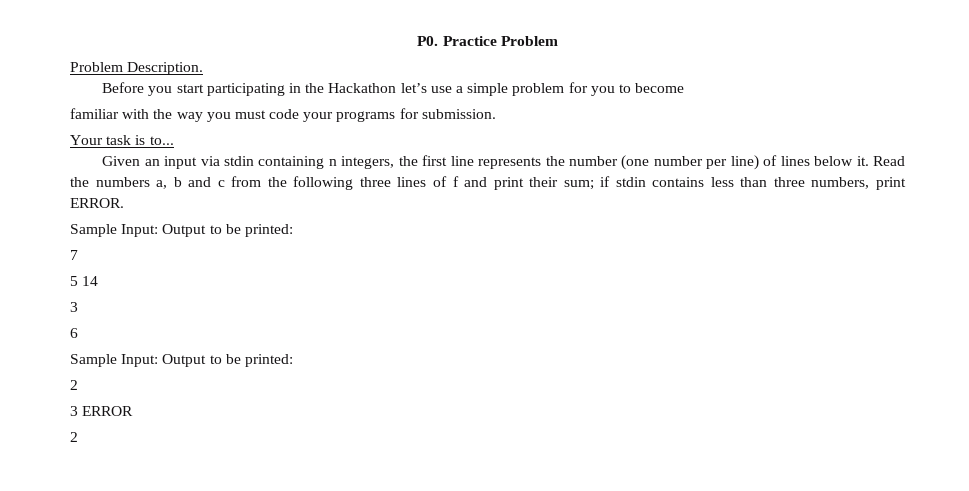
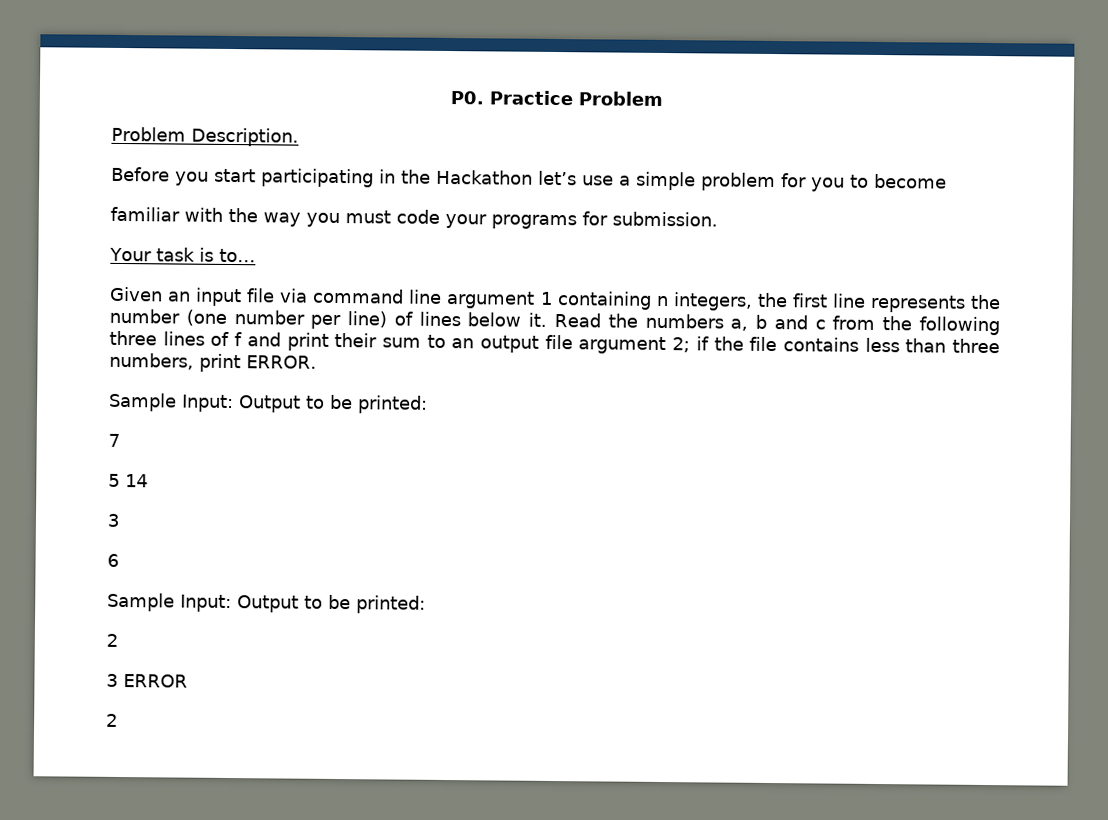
- Given an input via stdin containing n integers, the first line represents the number (one number per line) of lines below it.
+ Given an input file via command line argument 1 containing n integers, the first line represents the number (one number per line) of lines below it.
- Read the numbers a, b and c from the following three lines of f and print their sum; if stdin contains less than three numbers, print ERROR.
+ Read the numbers a, b and c from the following three lines of f and print their sum to an output file argument 2; if the file contains less than three numbers, print ERROR.

